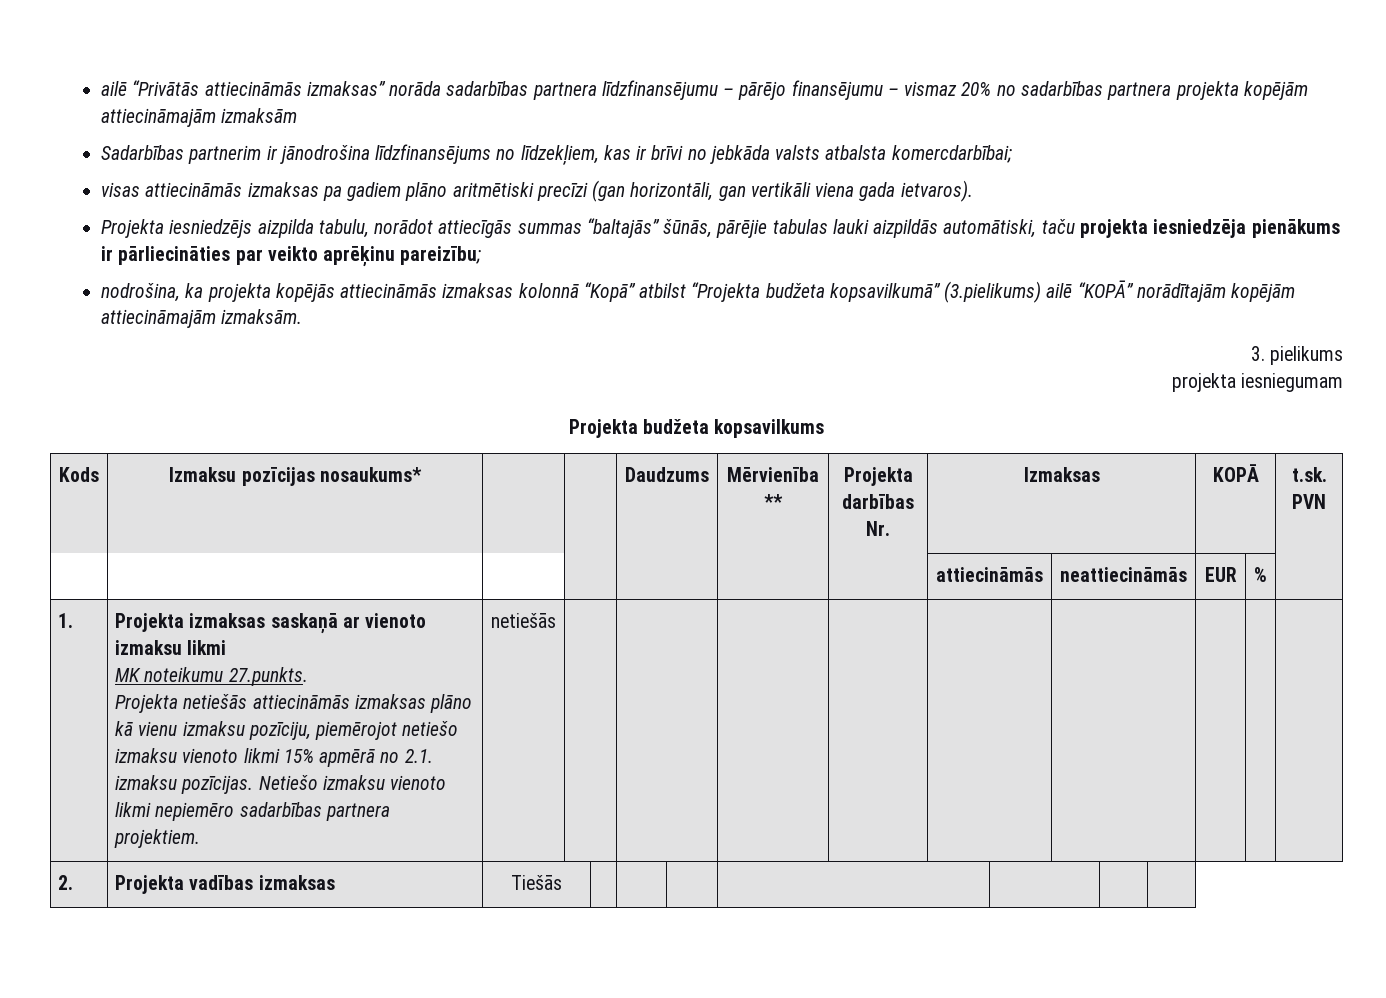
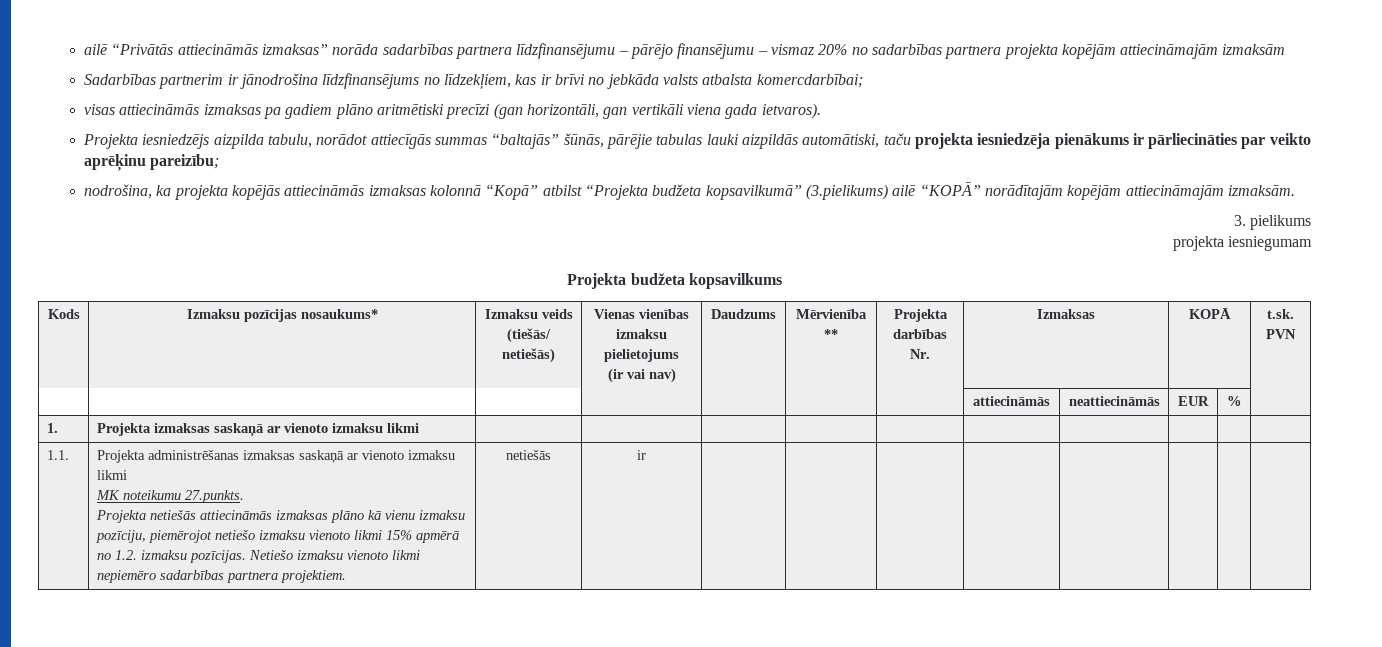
- Kods | Izmaksu pozīcijas nosaukums* | | | Daudzums | Mērvienība ** | Projekta darbības Nr. | Izmaksas | KOPĀ | t.sk. PVN
+ Kods | Izmaksu pozīcijas nosaukums* | Izmaksu veids (tiešās/ netiešās) | Vienas vienības izmaksu pielietojums
+ (ir vai nav) | Daudzums | Mērvienība ** | Projekta darbības Nr. | Izmaksas | KOPĀ | t.sk. PVN
- 1. | Projekta izmaksas saskaņā ar vienoto izmaksu likmi
+ 1. | Projekta izmaksas saskaņā ar vienoto izmaksu likmi | | | | | | | | | |
+ 1.1. | Projekta administrēšanas izmaksas saskaņā ar vienoto izmaksu likmi
  MK noteikumu 27.punkts.
- Projekta netiešās attiecināmās izmaksas plāno kā vienu izmaksu pozīciju, piemērojot netiešo izmaksu vienoto likmi 15% apmērā no 2.1. izmaksu pozīcijas. Netiešo izmaksu vienoto likmi nepiemēro sadarbības partnera projektiem. | netiešās | | | | | | | | |
- 2. | Projekta vadības izmaksas | Tiešās | | | | | | |
+ Projekta netiešās attiecināmās izmaksas plāno kā vienu izmaksu pozīciju, piemērojot netiešo izmaksu vienoto likmi 15% apmērā no 1.2. izmaksu pozīcijas. Netiešo izmaksu vienoto likmi nepiemēro sadarbības partnera projektiem. | netiešās | ir

